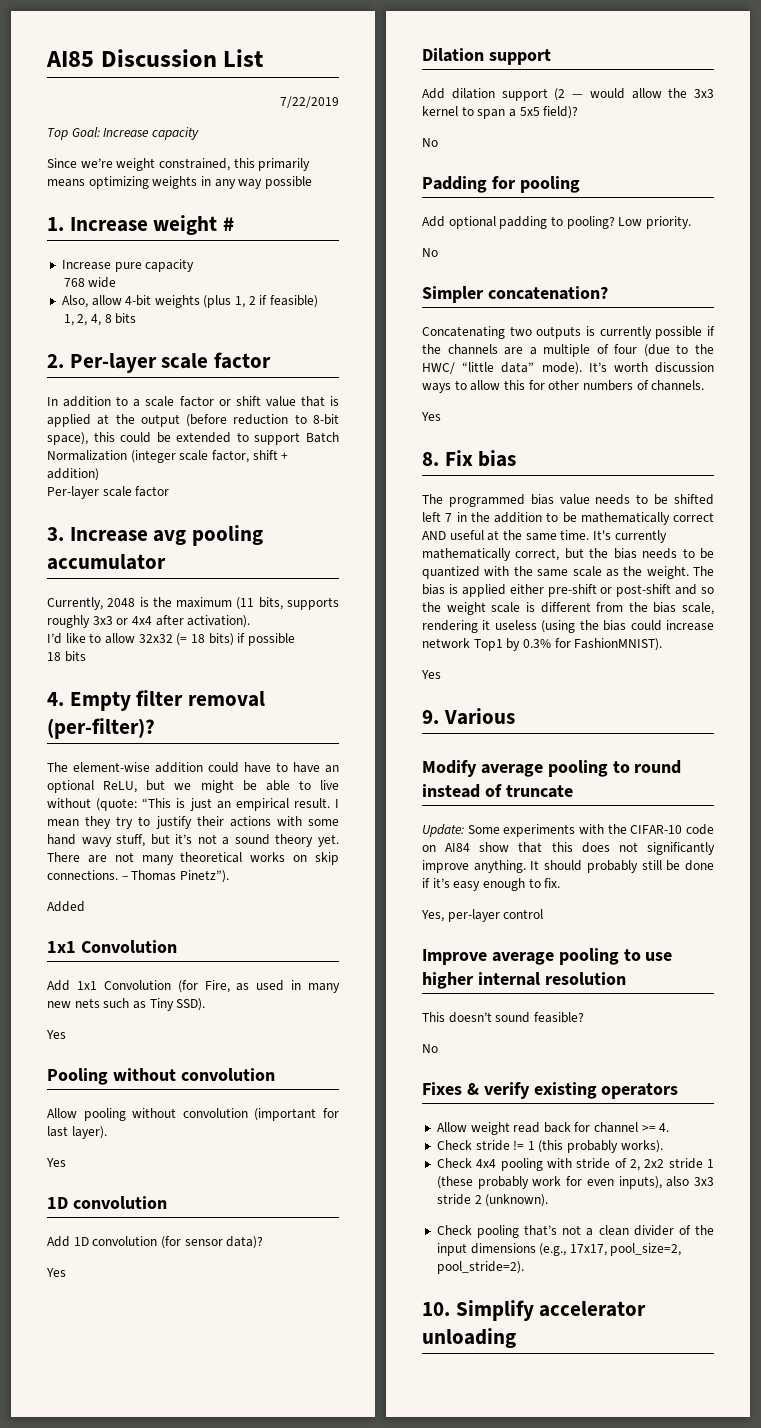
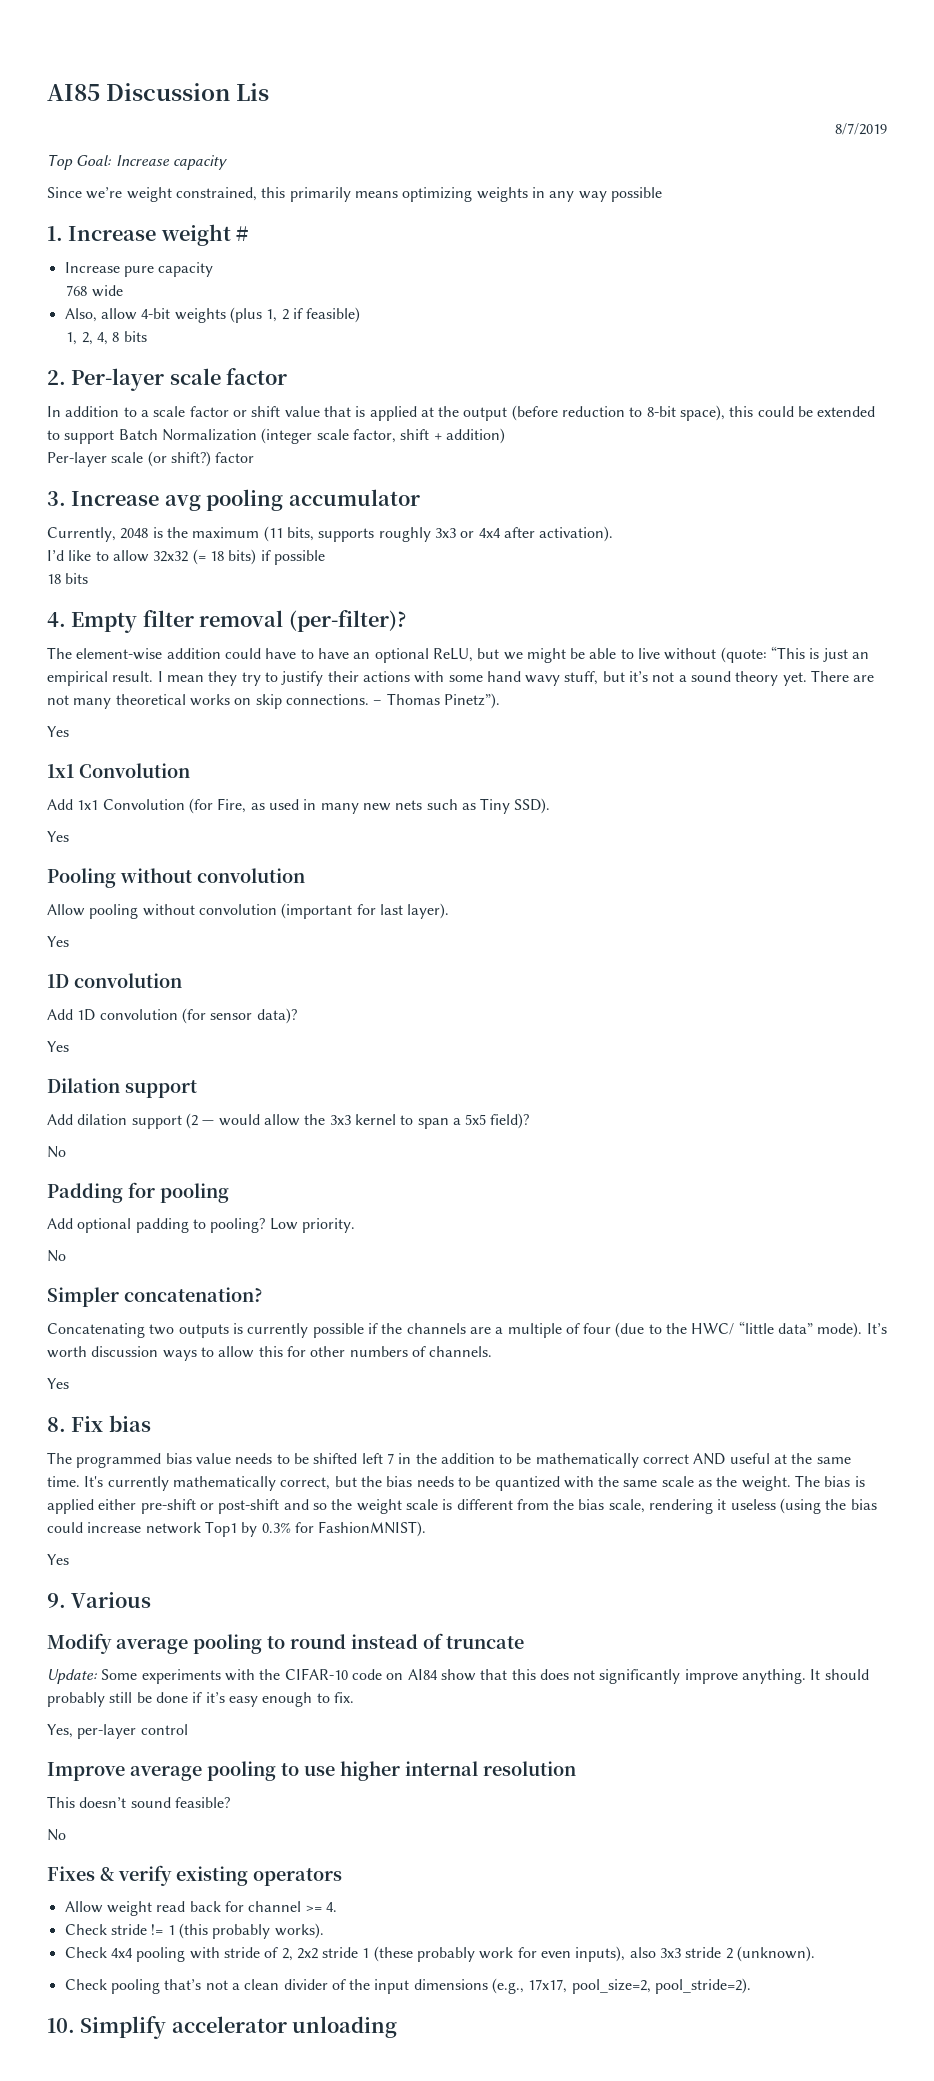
- AI85 Discussion List
- 7/22/2019
+ AI85 Discussion Lis
+ 8/7/2019
  In addition to a scale factor or shift value that is applied at the output (before reduction to 8-bit space), this could be extended to support Batch Normalization (integer scale factor, shift + addition)
- Per-layer scale factor
+ Per-layer scale (or shift?) factor
  – Thomas Pinetz”).
- Added
+ Yes

